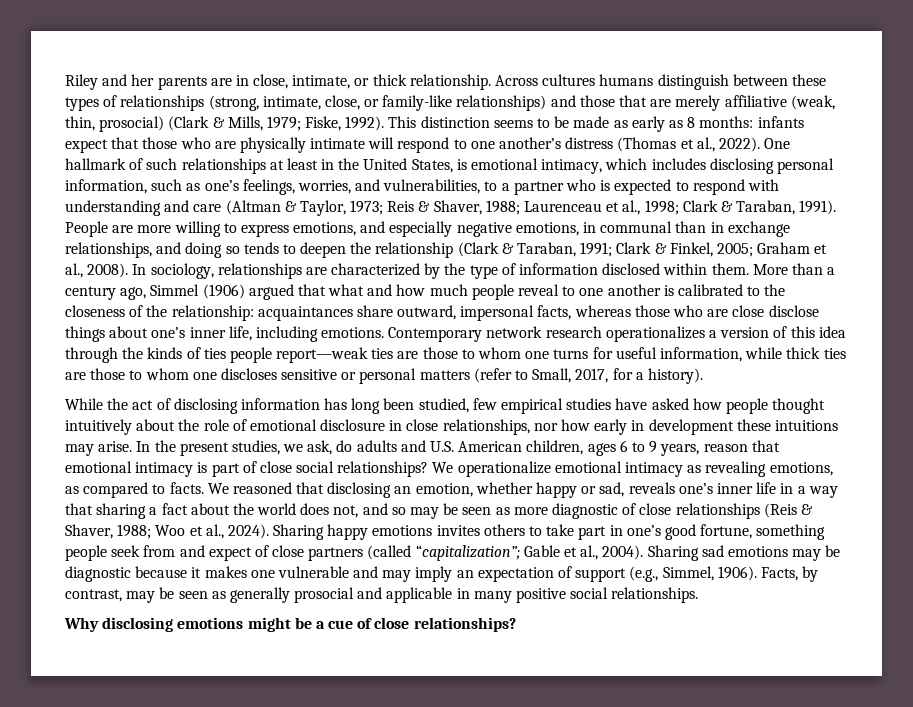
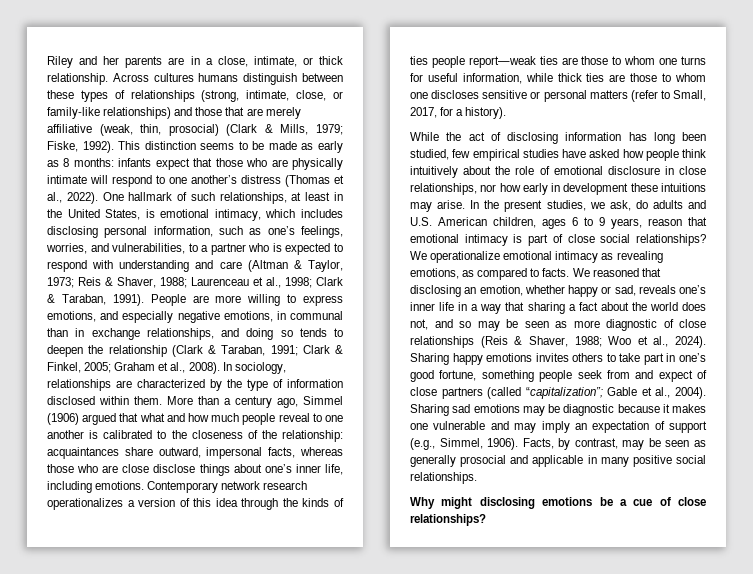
- Riley and her parents are in close, intimate, or thick relationship.
+ Riley and her parents are in a close, intimate, or thick relationship.
- One hallmark of such relationships at least in the United States, is emotional intimacy, which includes disclosing personal information, such as one’s feelings, worries, and vulnerabilities, to a partner who is expected to respond with understanding and care (Altman & Taylor, 1973; Reis & Shaver, 1988; Laurenceau et al., 1998; Clark & Taraban, 1991).
+ One hallmark of such relationships, at least in the United States, is emotional intimacy, which includes disclosing personal information, such as one’s feelings, worries, and vulnerabilities, to a partner who is expected to respond with understanding and care (Altman & Taylor, 1973; Reis & Shaver, 1988; Laurenceau et al., 1998; Clark & Taraban, 1991).
- While the act of disclosing information has long been studied, few empirical studies have asked how people thought intuitively about the role of emotional disclosure in close relationships, nor how early in development these intuitions may arise.
+ While the act of disclosing information has long been studied, few empirical studies have asked how people think intuitively about the role of emotional disclosure in close relationships, nor how early in development these intuitions may arise.
- Why disclosing emotions might be a cue of close relationships?
+ Why might disclosing emotions be a cue of close relationships?

